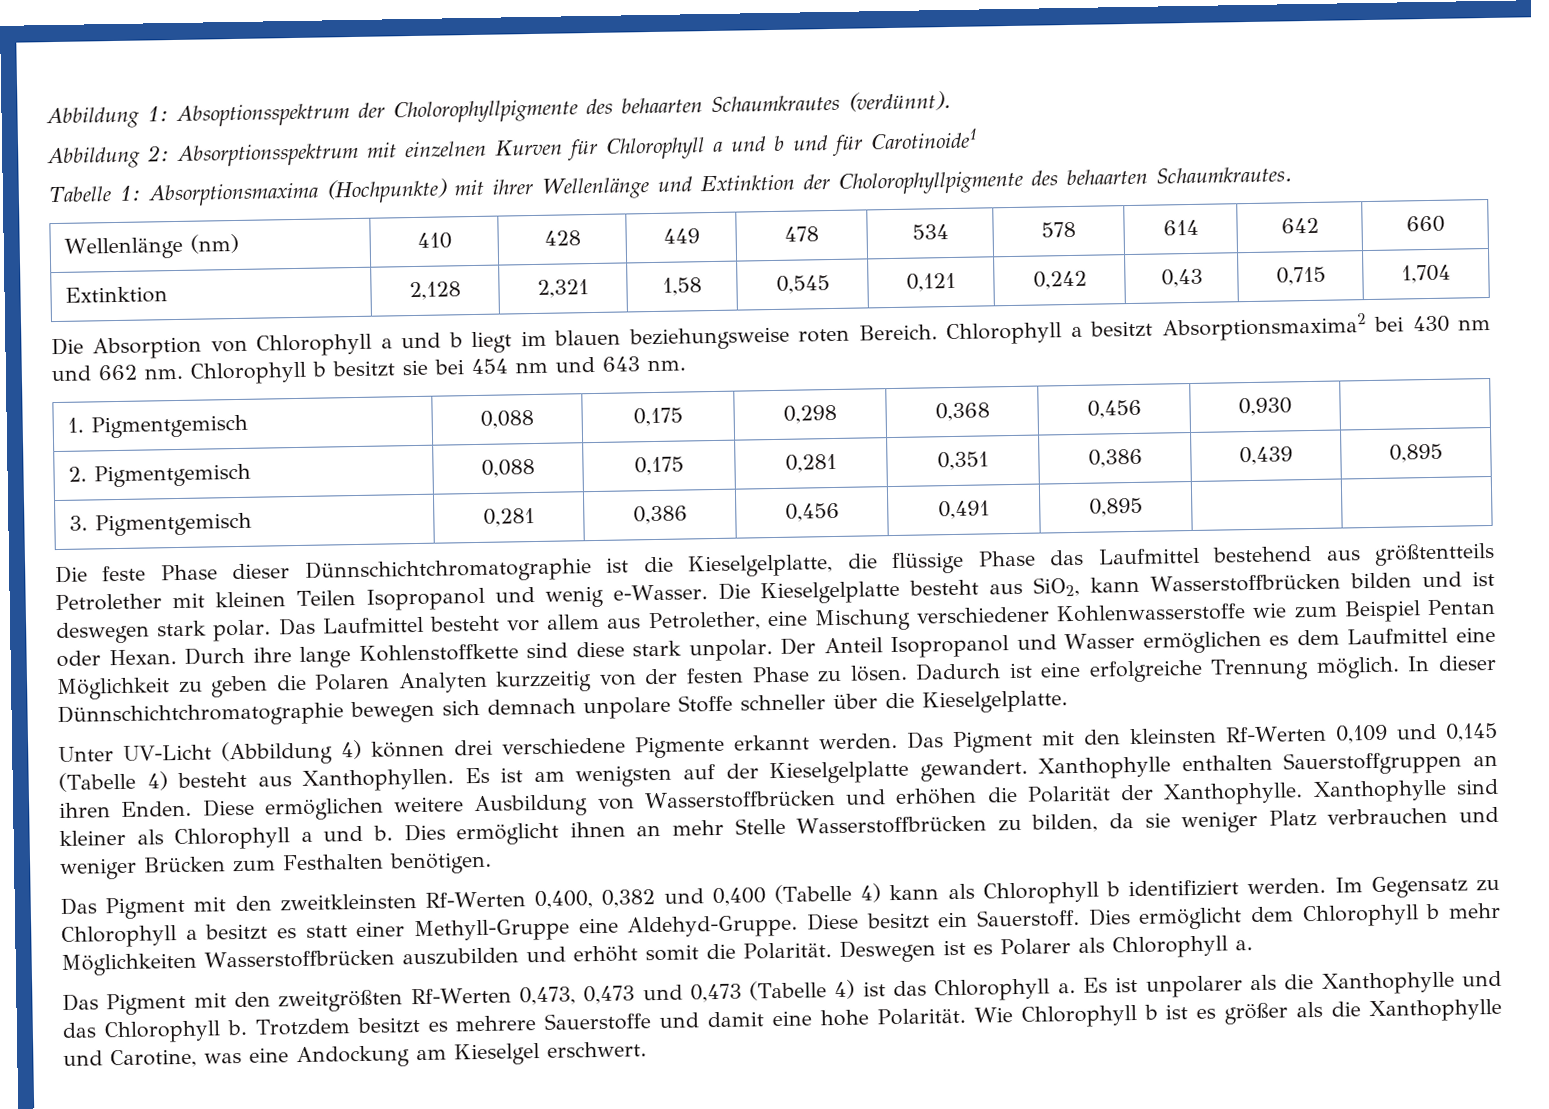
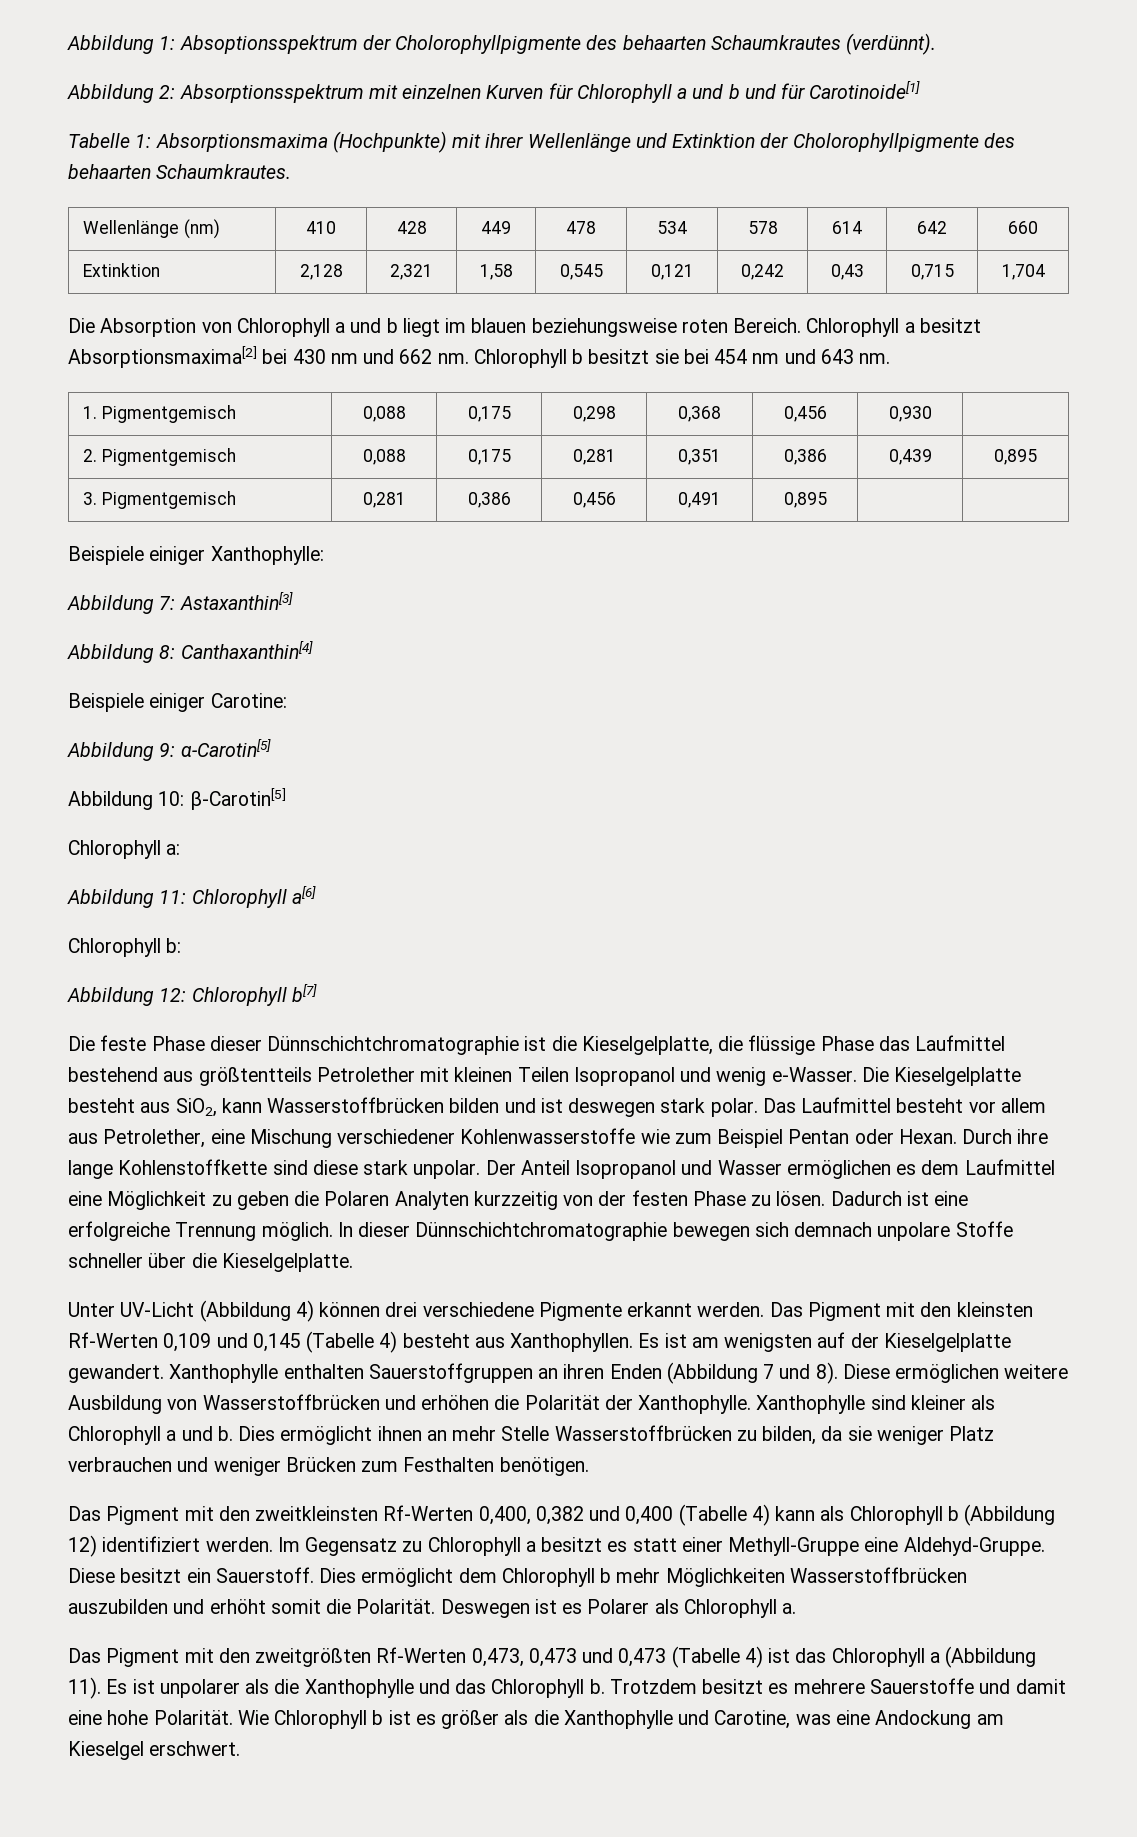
- Abbildung 2: Absorptionsspektrum mit einzelnen Kurven für Chlorophyll a und b und für Carotinoide1
+ Abbildung 2: Absorptionsspektrum mit einzelnen Kurven für Chlorophyll a und b und für Carotinoide[1]
- Chlorophyll a besitzt Absorptionsmaxima2 bei 430 nm und 662 nm.
+ Chlorophyll a besitzt Absorptionsmaxima[2] bei 430 nm und 662 nm.
+ Beispiele einiger Xanthophylle:
+ Abbildung 7: Astaxanthin[3]
+ Abbildung 8: Canthaxanthin[4]
+ Beispiele einiger Carotine:
+ Abbildung 9: α-Carotin[5]
+ Abbildung 10: β-Carotin[5]
+ Chlorophyll a:
+ Abbildung 11: Chlorophyll a[6]
+ Chlorophyll b:
+ Abbildung 12: Chlorophyll b[7]
- Xanthophylle enthalten Sauerstoffgruppen an ihren Enden.
+ Xanthophylle enthalten Sauerstoffgruppen an ihren Enden (Abbildung 7 und 8).
- Das Pigment mit den zweitkleinsten Rf-Werten 0,400, 0,382 und 0,400 (Tabelle 4) kann als Chlorophyll b identifiziert werden.
+ Das Pigment mit den zweitkleinsten Rf-Werten 0,400, 0,382 und 0,400 (Tabelle 4) kann als Chlorophyll b (Abbildung 12) identifiziert werden.
- Das Pigment mit den zweitgrößten Rf-Werten 0,473, 0,473 und 0,473 (Tabelle 4) ist das Chlorophyll a.
+ Das Pigment mit den zweitgrößten Rf-Werten 0,473, 0,473 und 0,473 (Tabelle 4) ist das Chlorophyll a (Abbildung 11).

